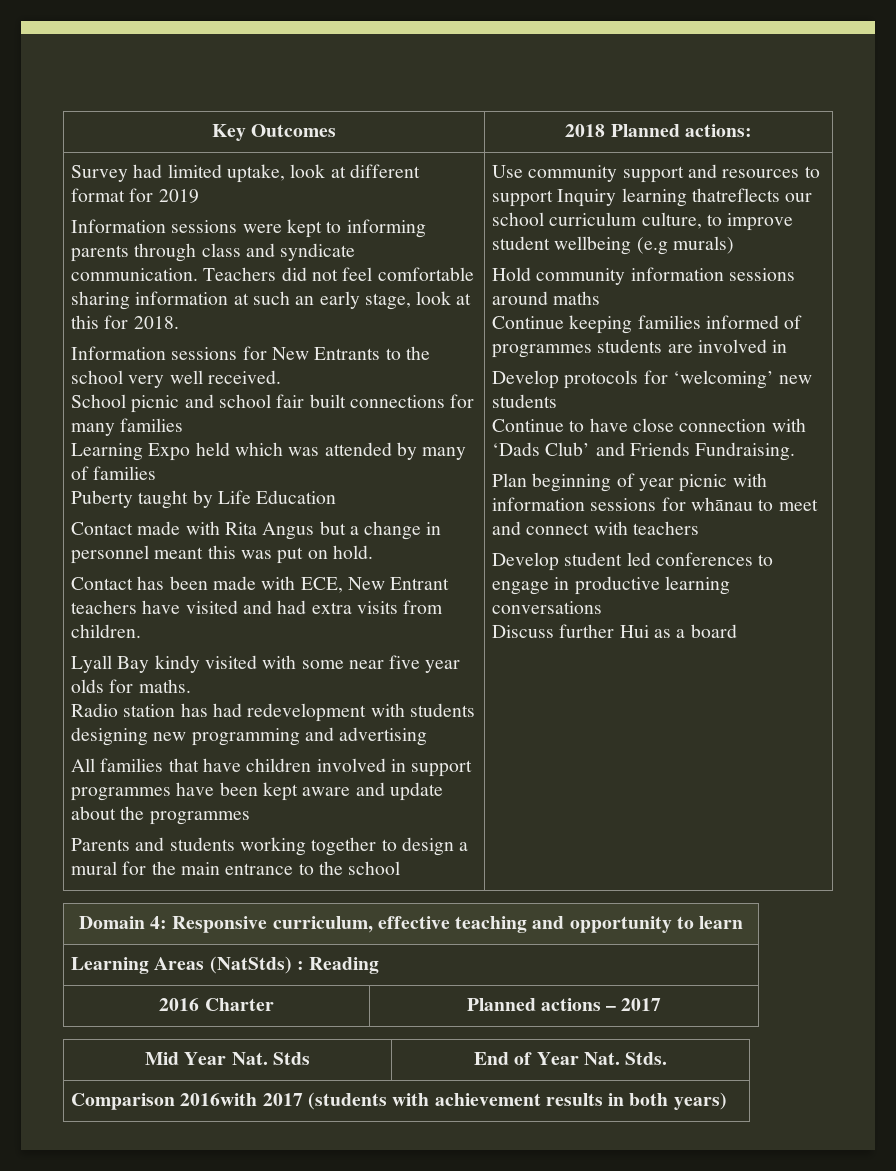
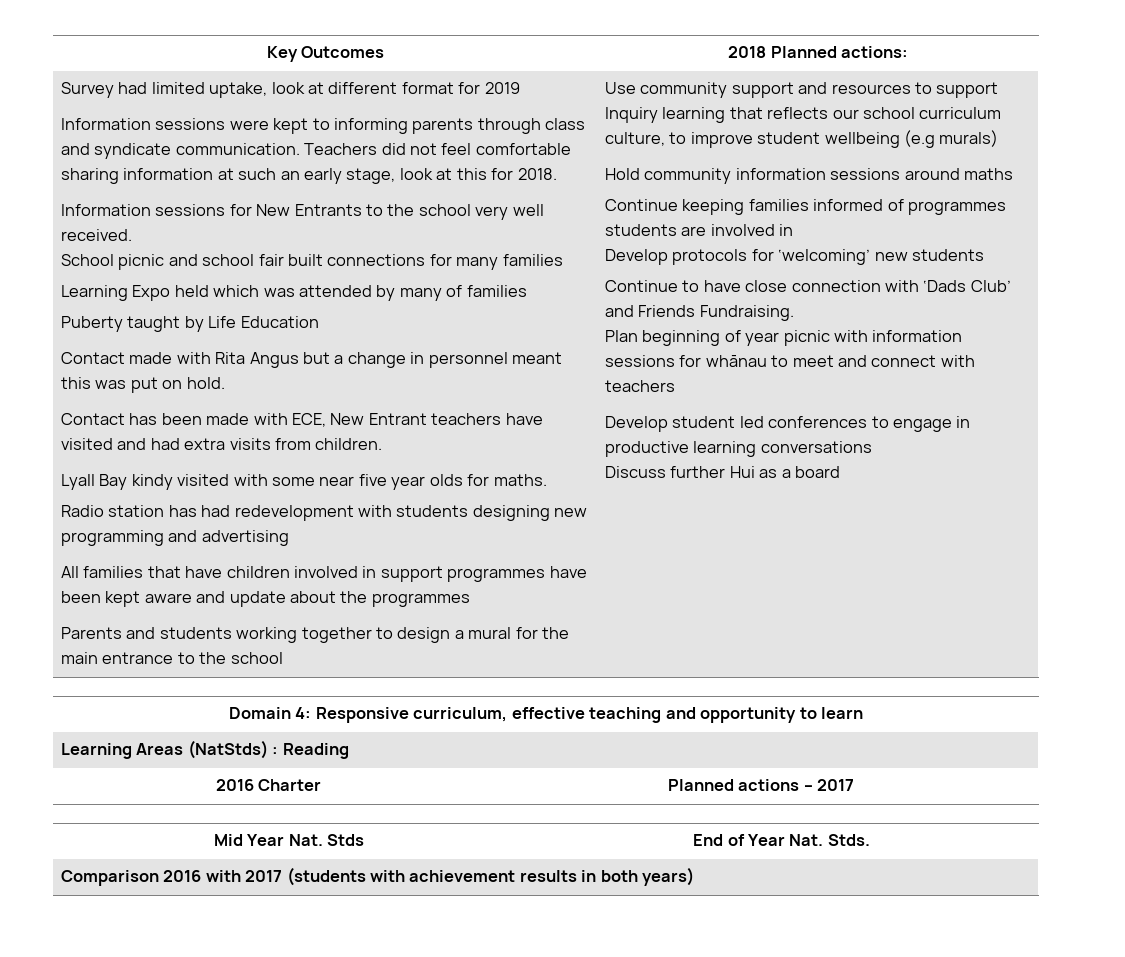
- Use community support and resources to support Inquiry learning thatreflects our school curriculum culture, to improve student wellbeing (e.g murals)
+ Use community support and resources to support Inquiry learning that reflects our school curriculum culture, to improve student wellbeing (e.g murals)
- Comparison 2016with 2017 (students with achievement results in both years)
+ Comparison 2016 with 2017 (students with achievement results in both years)

